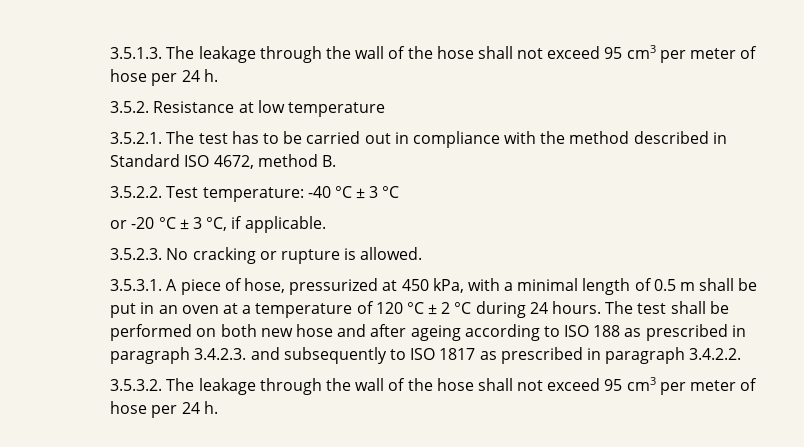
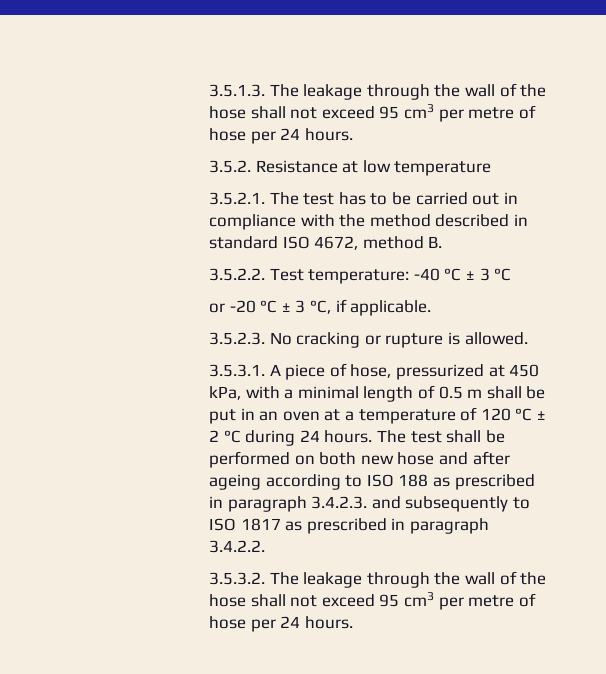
- 3.5.1.3. The leakage through the wall of the hose shall not exceed 95 cm3 per meter of hose per 24 h.
+ 3.5.1.3. The leakage through the wall of the hose shall not exceed 95 cm3 per metre of hose per 24 hours.
- 3.5.2.1. The test has to be carried out in compliance with the method described in Standard ISO 4672, method B.
+ 3.5.2.1. The test has to be carried out in compliance with the method described in standard ISO 4672, method B.
- 3.5.3.2. The leakage through the wall of the hose shall not exceed 95 cm3 per meter of hose per 24 h.
+ 3.5.3.2. The leakage through the wall of the hose shall not exceed 95 cm3 per metre of hose per 24 hours.

